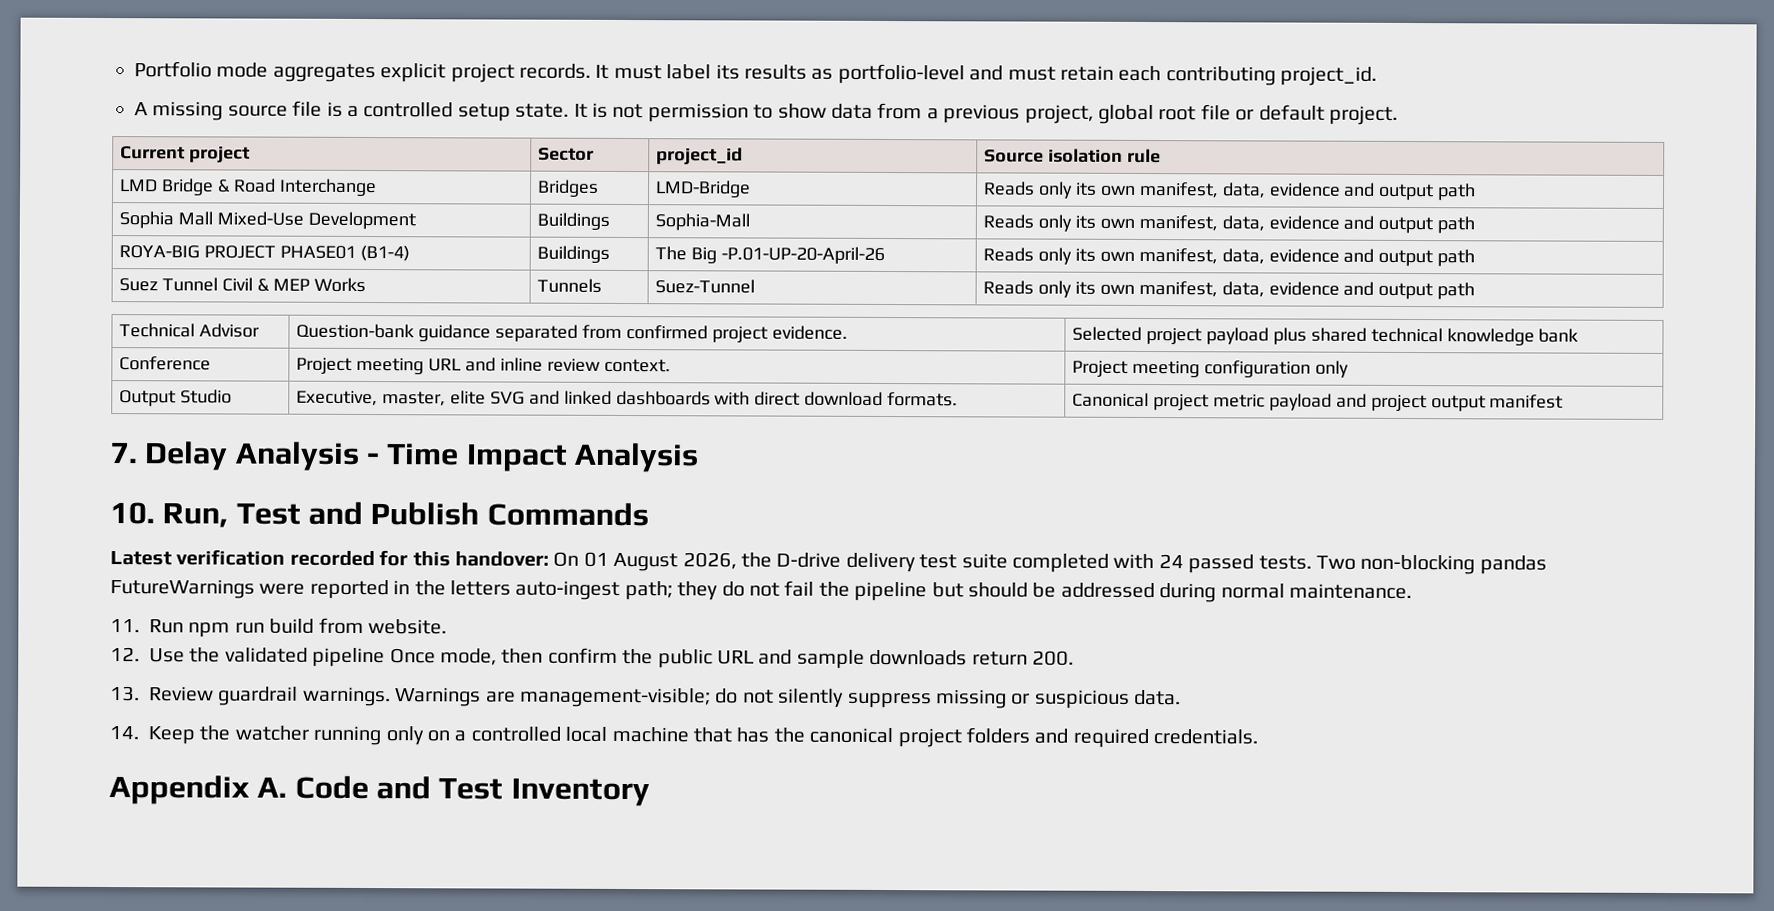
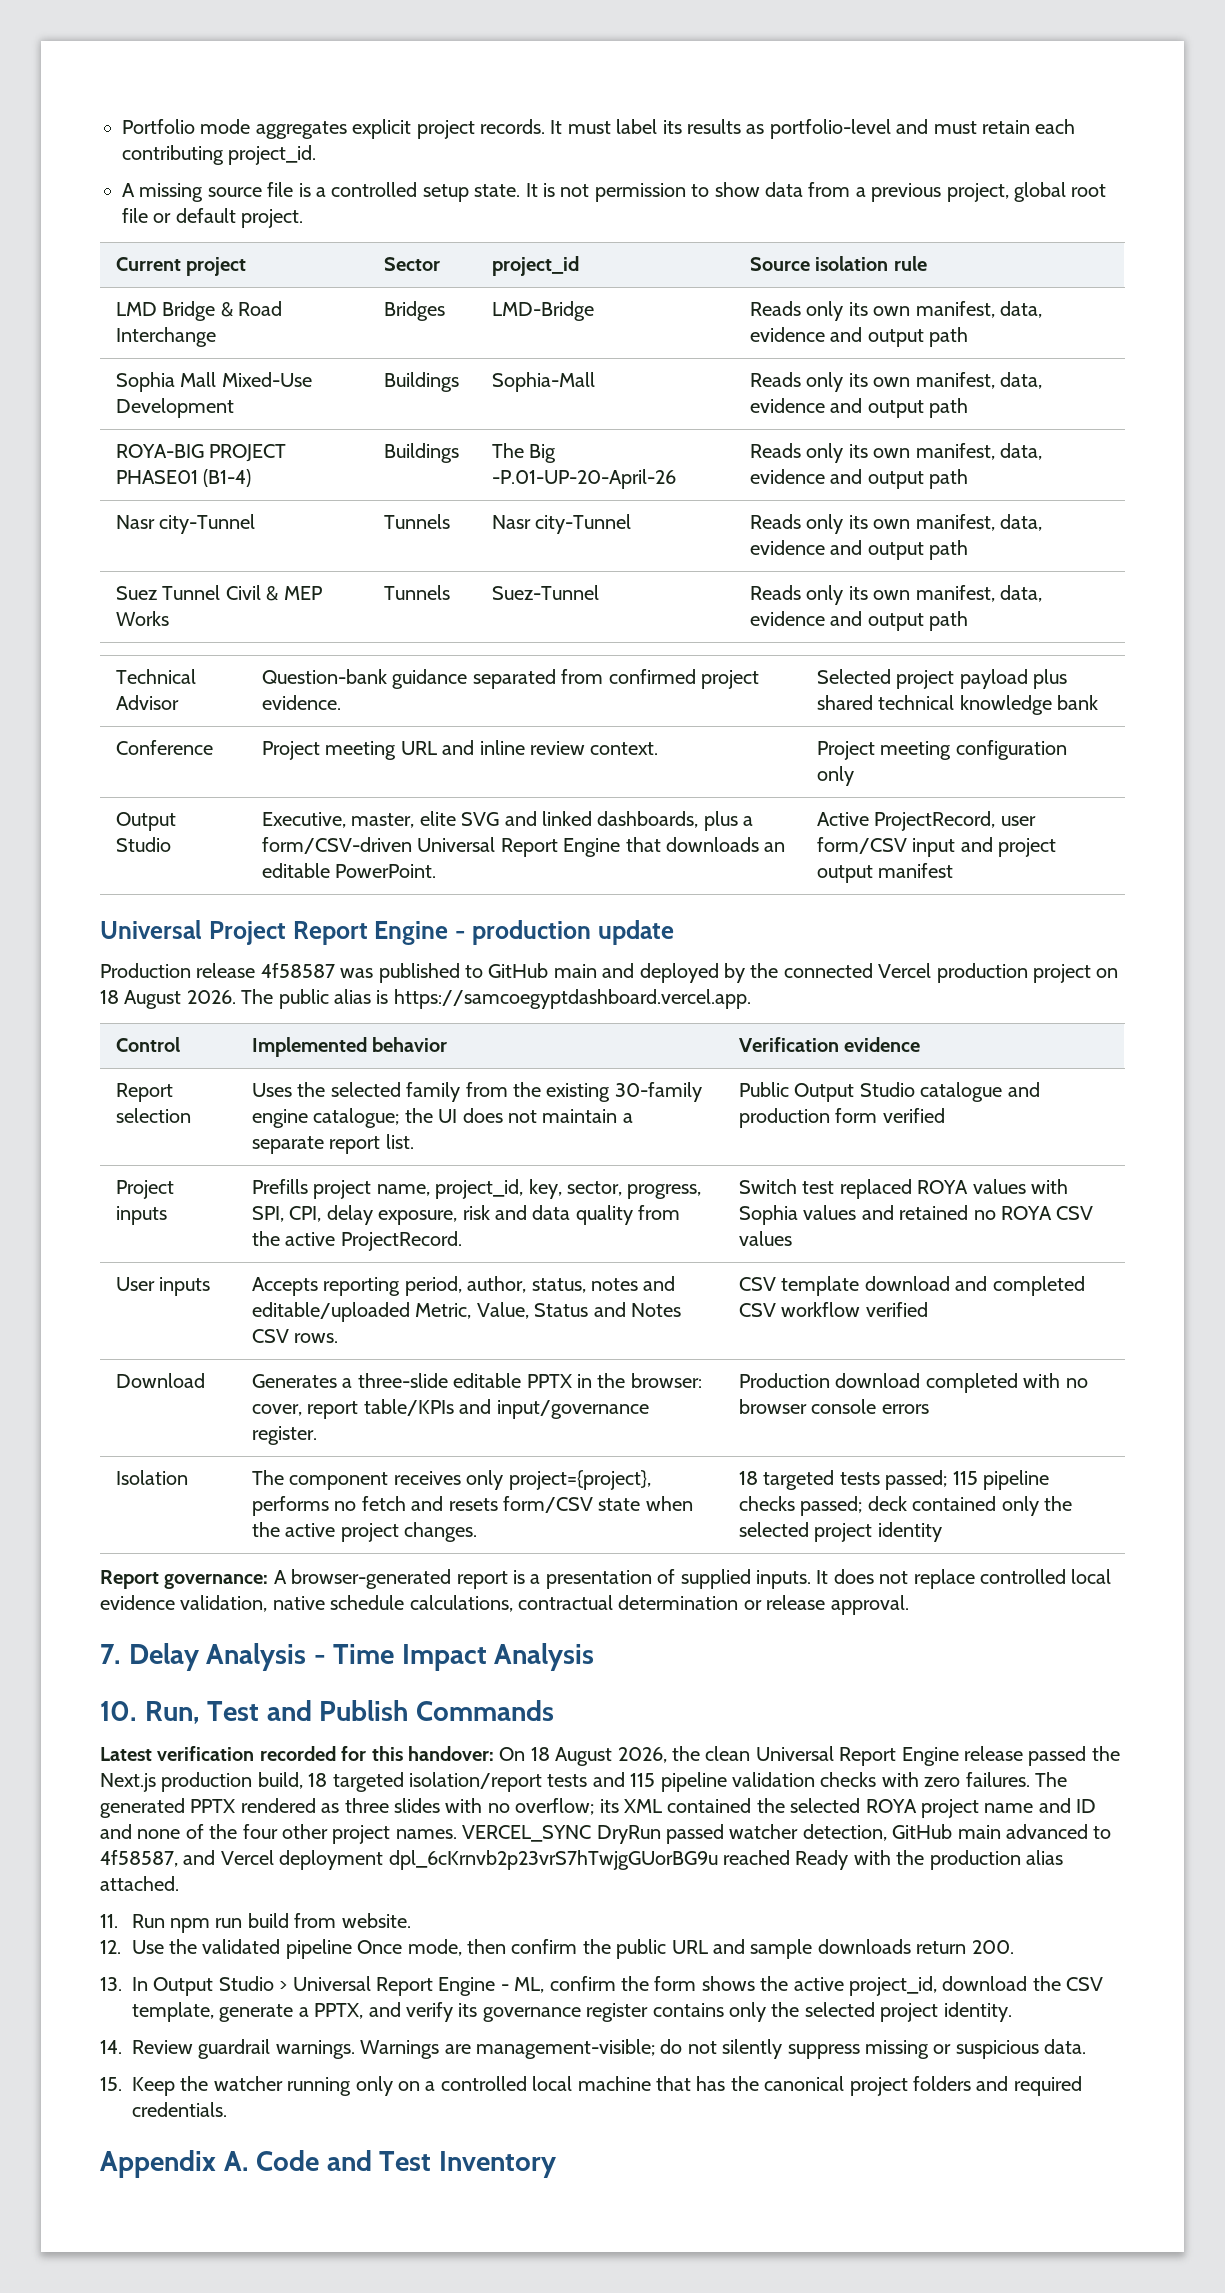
+ Nasr city-Tunnel | Tunnels | Nasr city-Tunnel | Reads only its own manifest, data, evidence and output path
- Output Studio | Executive, master, elite SVG and linked dashboards with direct download formats. | Canonical project metric payload and project output manifest
+ Output Studio | Executive, master, elite SVG and linked dashboards, plus a form/CSV-driven Universal Report Engine that downloads an editable PowerPoint. | Active ProjectRecord, user form/CSV input and project output manifest
+ Universal Project Report Engine - production update
+ Production release 4f58587 was published to GitHub main and deployed by the connected Vercel production project on 18 August 2026. The public alias is https://samcoegyptdashboard.vercel.app.
+ Control | Implemented behavior | Verification evidence
+ Report selection | Uses the selected family from the existing 30-family engine catalogue; the UI does not maintain a separate report list. | Public Output Studio catalogue and production form verified
+ Project inputs | Prefills project name, project_id, key, sector, progress, SPI, CPI, delay exposure, risk and data quality from the active ProjectRecord. | Switch test replaced ROYA values with Sophia values and retained no ROYA CSV values
+ User inputs | Accepts reporting period, author, status, notes and editable/uploaded Metric, Value, Status and Notes CSV rows. | CSV template download and completed CSV workflow verified
+ Download | Generates a three-slide editable PPTX in the browser: cover, report table/KPIs and input/governance register. | Production download completed with no browser console errors
+ Isolation | The component receives only project={project}, performs no fetch and resets form/CSV state when the active project changes. | 18 targeted tests passed; 115 pipeline checks passed; deck contained only the selected project identity
+ Report governance: A browser-generated report is a presentation of supplied inputs. It does not replace controlled local evidence validation, native schedule calculations, contractual determination or release approval.
- Latest verification recorded for this handover: On 01 August 2026, the D-drive delivery test suite completed with 24 passed tests. Two non-blocking pandas FutureWarnings were reported in the letters auto-ingest path; they do not fail the pipeline but should be addressed during normal maintenance.
+ Latest verification recorded for this handover: On 18 August 2026, the clean Universal Report Engine release passed the Next.js production build, 18 targeted isolation/report tests and 115 pipeline validation checks with zero failures. The generated PPTX rendered as three slides with no overflow; its XML contained the selected ROYA project name and ID and none of the four other project names. VERCEL_SYNC DryRun passed watcher detection, GitHub main advanced to 4f58587, and Vercel deployment dpl_6cKrnvb2p23vrS7hTwjgGUorBG9u reached Ready with the production alias attached.
- 13. Review guardrail warnings.
+ 13. In Output Studio > Universal Report Engine - ML, confirm the form shows the active project_id, download the CSV template, generate a PPTX, and verify its governance register contains only the selected project identity.
+ 14. Review guardrail warnings.
- 14. Keep the watcher running only on a controlled local machine that has the canonical project folders and required credentials.
+ 15. Keep the watcher running only on a controlled local machine that has the canonical project folders and required credentials.

